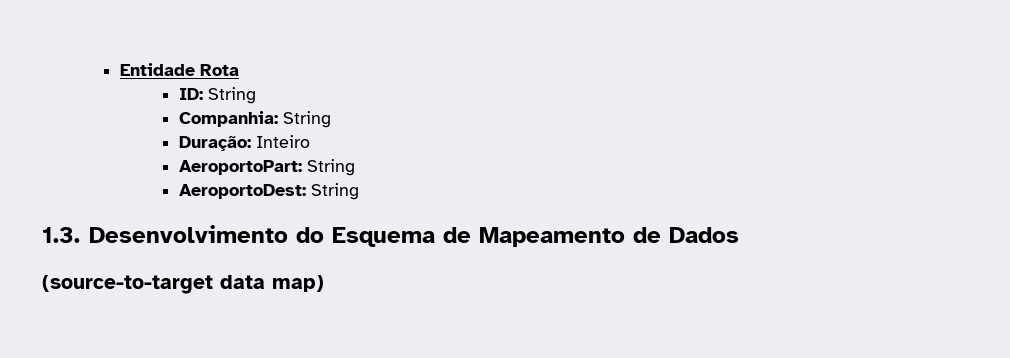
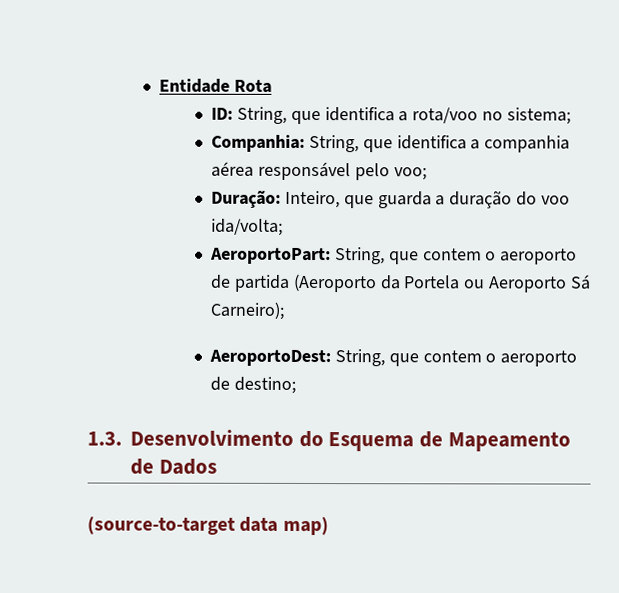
- ID: String
- Companhia: String
- Duração: Inteiro
- AeroportoPart: String
- AeroportoDest: String
+ ID: String, que identifica a rota/voo no sistema;
+ Companhia: String, que identifica a companhia aérea responsável pelo voo;
+ Duração: Inteiro, que guarda a duração do voo ida/volta;
+ AeroportoPart: String, que contem o aeroporto de partida (Aeroporto da Portela ou Aeroporto Sá Carneiro);
+ AeroportoDest: String, que contem o aeroporto de destino;

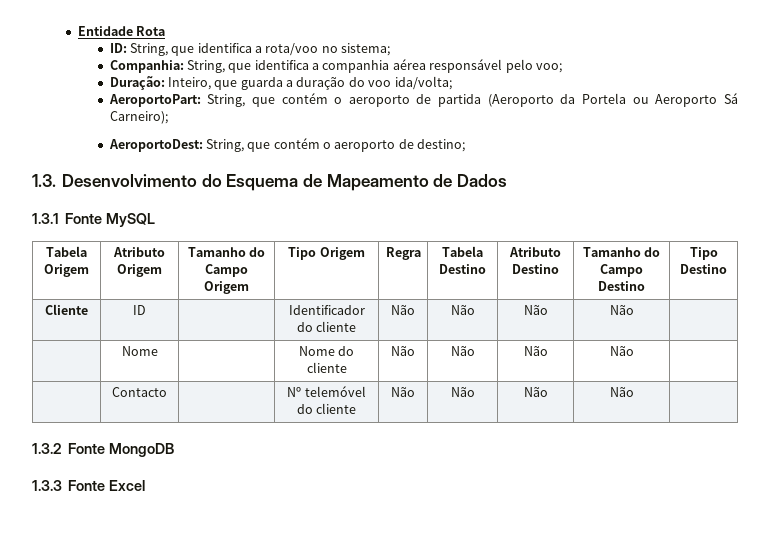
- AeroportoPart: String, que contem o aeroporto de partida (Aeroporto da Portela ou Aeroporto Sá Carneiro);
+ AeroportoPart: String, que contém o aeroporto de partida (Aeroporto da Portela ou Aeroporto Sá Carneiro);
- AeroportoDest: String, que contem o aeroporto de destino;
+ AeroportoDest: String, que contém o aeroporto de destino;
- (source-to-target data map)
+ 1.3.1 Fonte MySQL
+ Tabela Origem | Atributo Origem | Tamanho do Campo Origem | Tipo Origem | Regra | Tabela Destino | Atributo Destino | Tamanho do Campo Destino | Tipo Destino
+ Cliente | ID | | Identificador do cliente | Não | Não | Não | Não |
+ | Nome | | Nome do cliente | Não | Não | Não | Não |
+ | Contacto | | Nº telemóvel do cliente | Não | Não | Não | Não |
+ 1.3.2 Fonte MongoDB
+ 1.3.3 Fonte Excel

